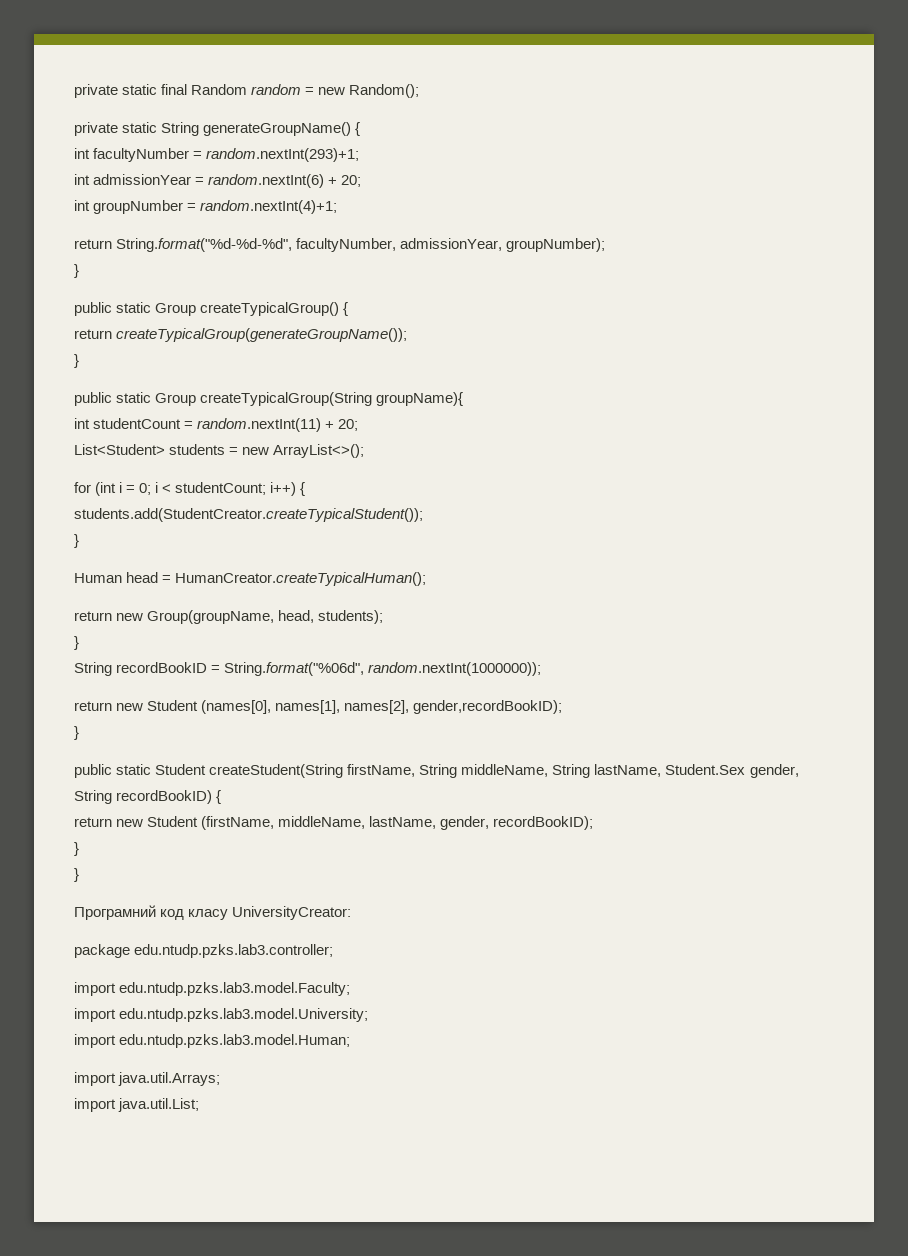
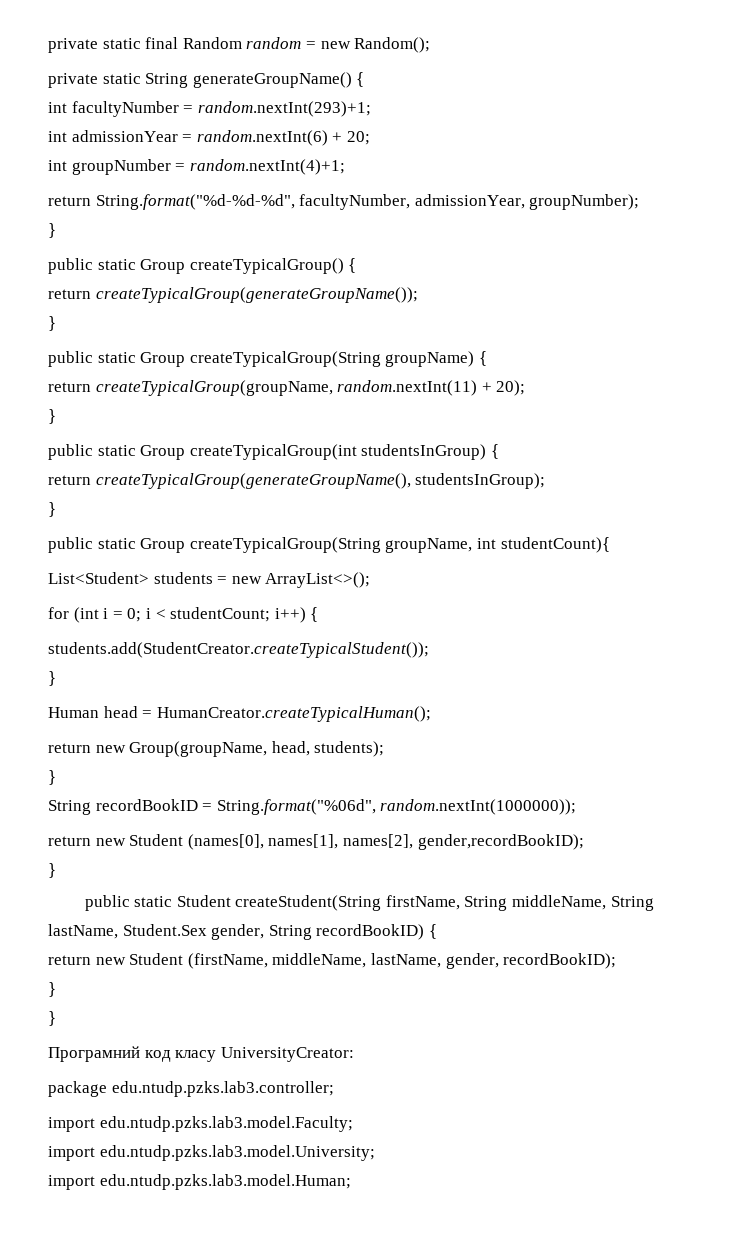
- public static Group createTypicalGroup(String groupName){
- int studentCount = random.nextInt(11) + 20;
+ public static Group createTypicalGroup(String groupName) {
+ return createTypicalGroup(groupName, random.nextInt(11) + 20);
+ }
+ public static Group createTypicalGroup(int studentsInGroup) {
+ return createTypicalGroup(generateGroupName(), studentsInGroup);
+ }
+ public static Group createTypicalGroup(String groupName, int studentCount){
- import java.util.Arrays;
- import java.util.List;

